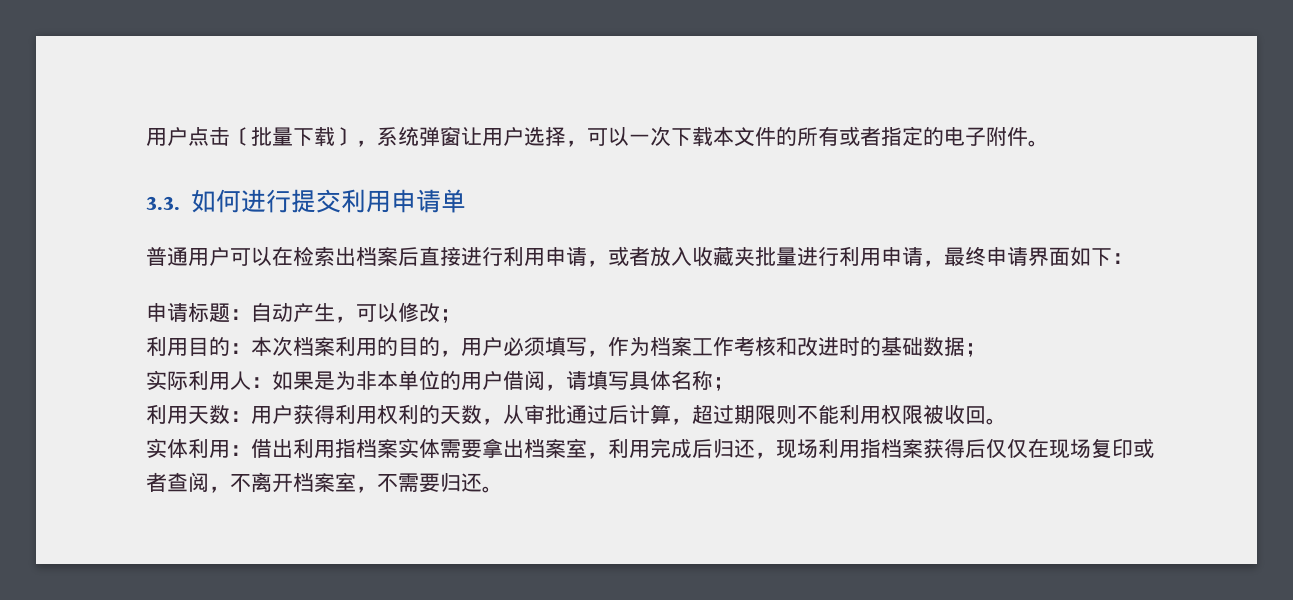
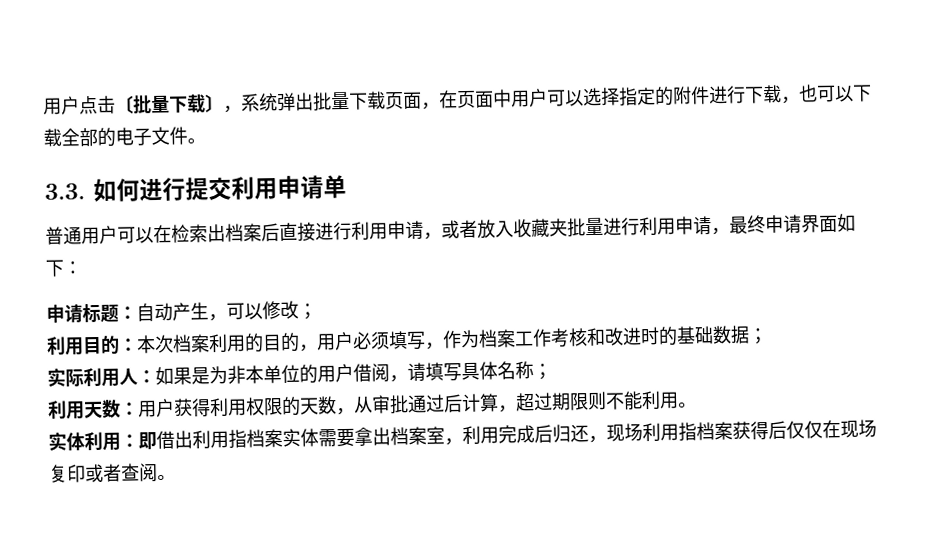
- 用户点击〔批量下载〕，系统弹窗让用户选择，可以一次下载本文件的所有或者指定的电子附件。
+ 用户点击〔批量下载〕，系统弹出批量下载页面，在页面中用户可以选择指定的附件进行下载，也可以下载全部的电子文件。
- 利用天数：用户获得利用权利的天数，从审批通过后计算，超过期限则不能利用权限被收回。
+ 利用天数：用户获得利用权限的天数，从审批通过后计算，超过期限则不能利用。
- 实体利用：借出利用指档案实体需要拿出档案室，利用完成后归还，现场利用指档案获得后仅仅在现场复印或者查阅，不离开档案室，不需要归还。
+ 实体利用：即借出利用指档案实体需要拿出档案室，利用完成后归还，现场利用指档案获得后仅仅在现场复印或者查阅。

